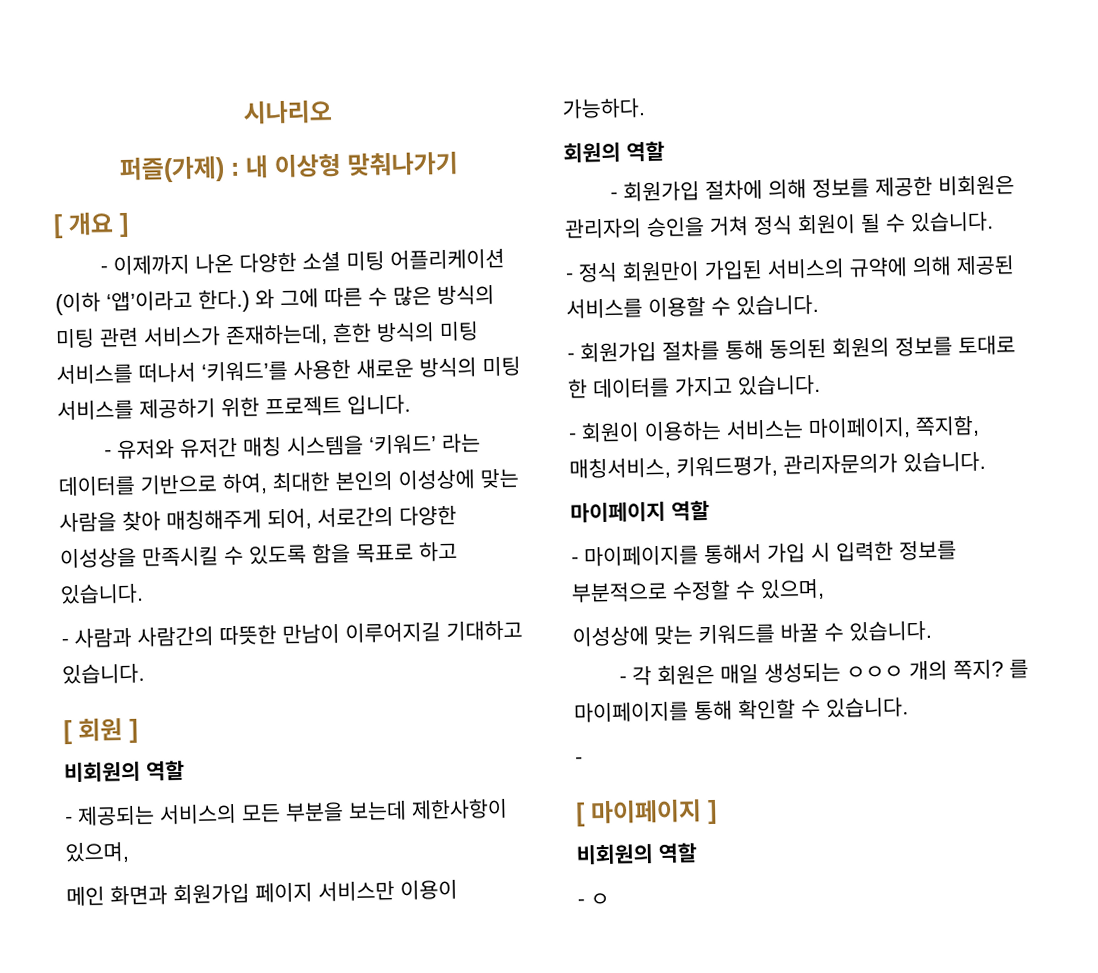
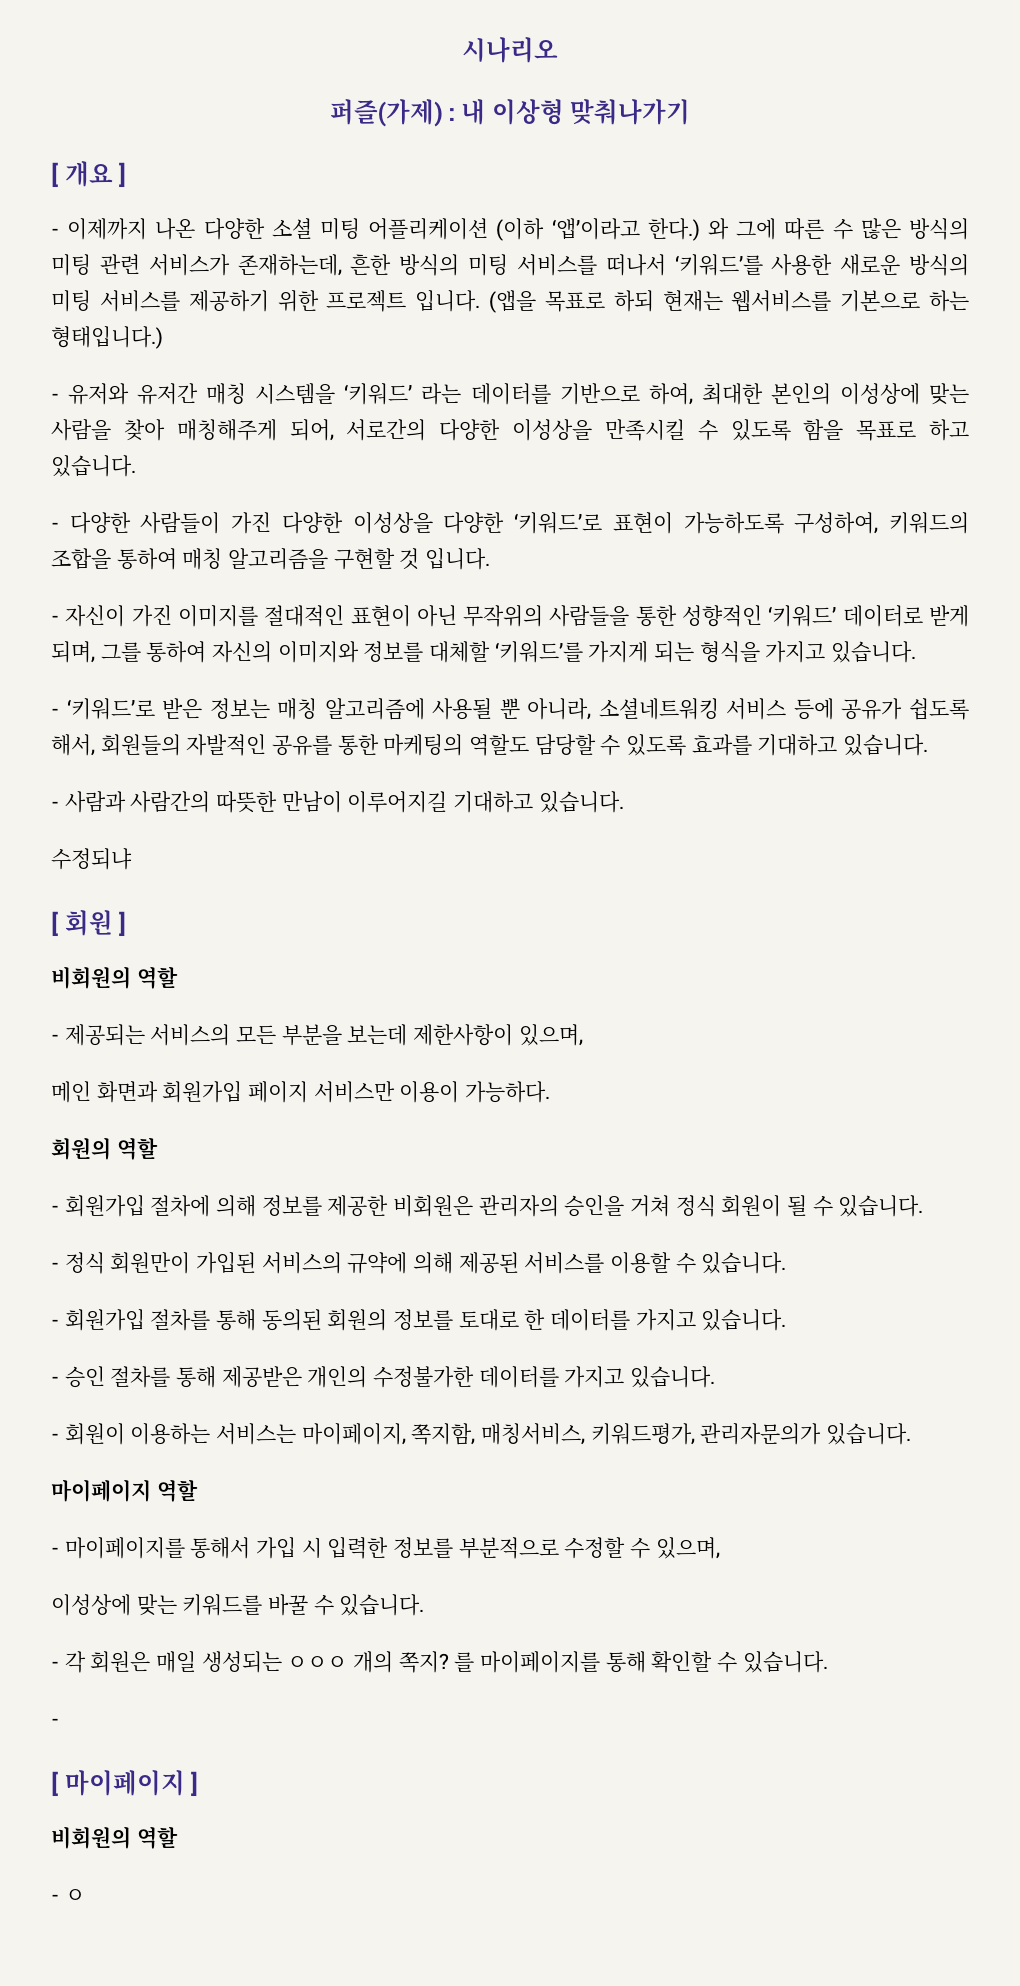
+ (앱을 목표로 하되 현재는 웹서비스를 기본으로 하는 형태입니다.)
+ - 다양한 사람들이 가진 다양한 이성상을 다양한 ‘키워드’로 표현이 가능하도록 구성하여, 키워드의 조합을 통하여 매칭 알고리즘을 구현할 것 입니다.
+ - 자신이 가진 이미지를 절대적인 표현이 아닌 무작위의 사람들을 통한 성향적인 ‘키워드’ 데이터로 받게 되며, 그를 통하여 자신의 이미지와 정보를 대체할 ‘키워드’를 가지게 되는 형식을 가지고 있습니다.
+ - ‘키워드’로 받은 정보는 매칭 알고리즘에 사용될 뿐 아니라, 소셜네트워킹 서비스 등에 공유가 쉽도록 해서, 회원들의 자발적인 공유를 통한 마케팅의 역할도 담당할 수 있도록 효과를 기대하고 있습니다.
+ 수정되냐
+ - 승인 절차를 통해 제공받은 개인의 수정불가한 데이터를 가지고 있습니다.

